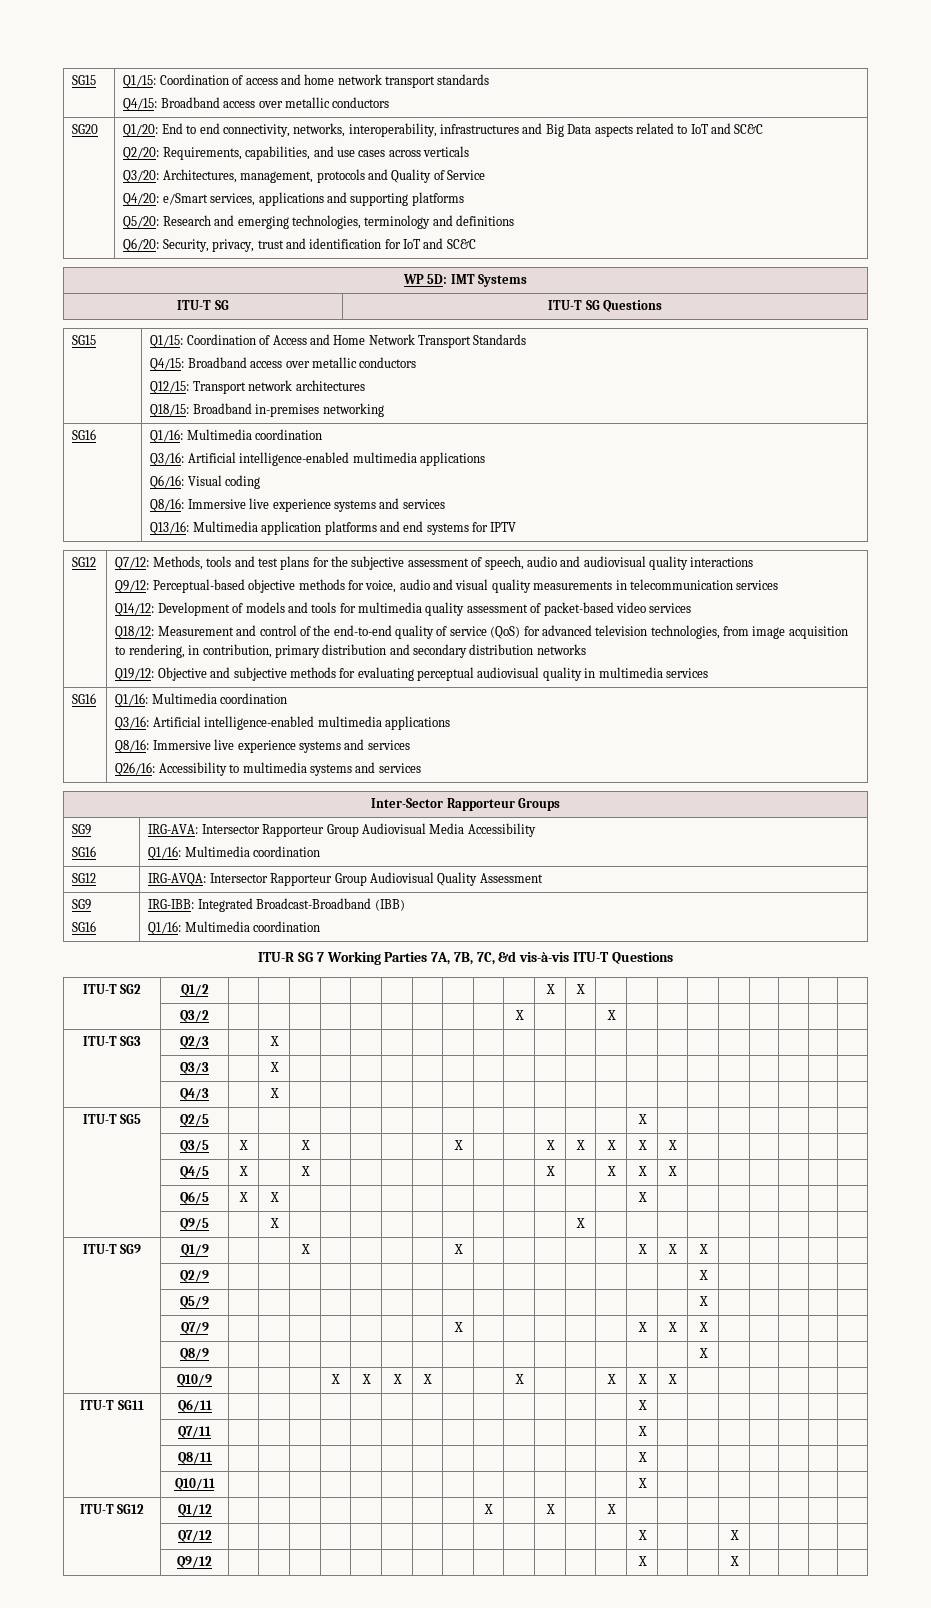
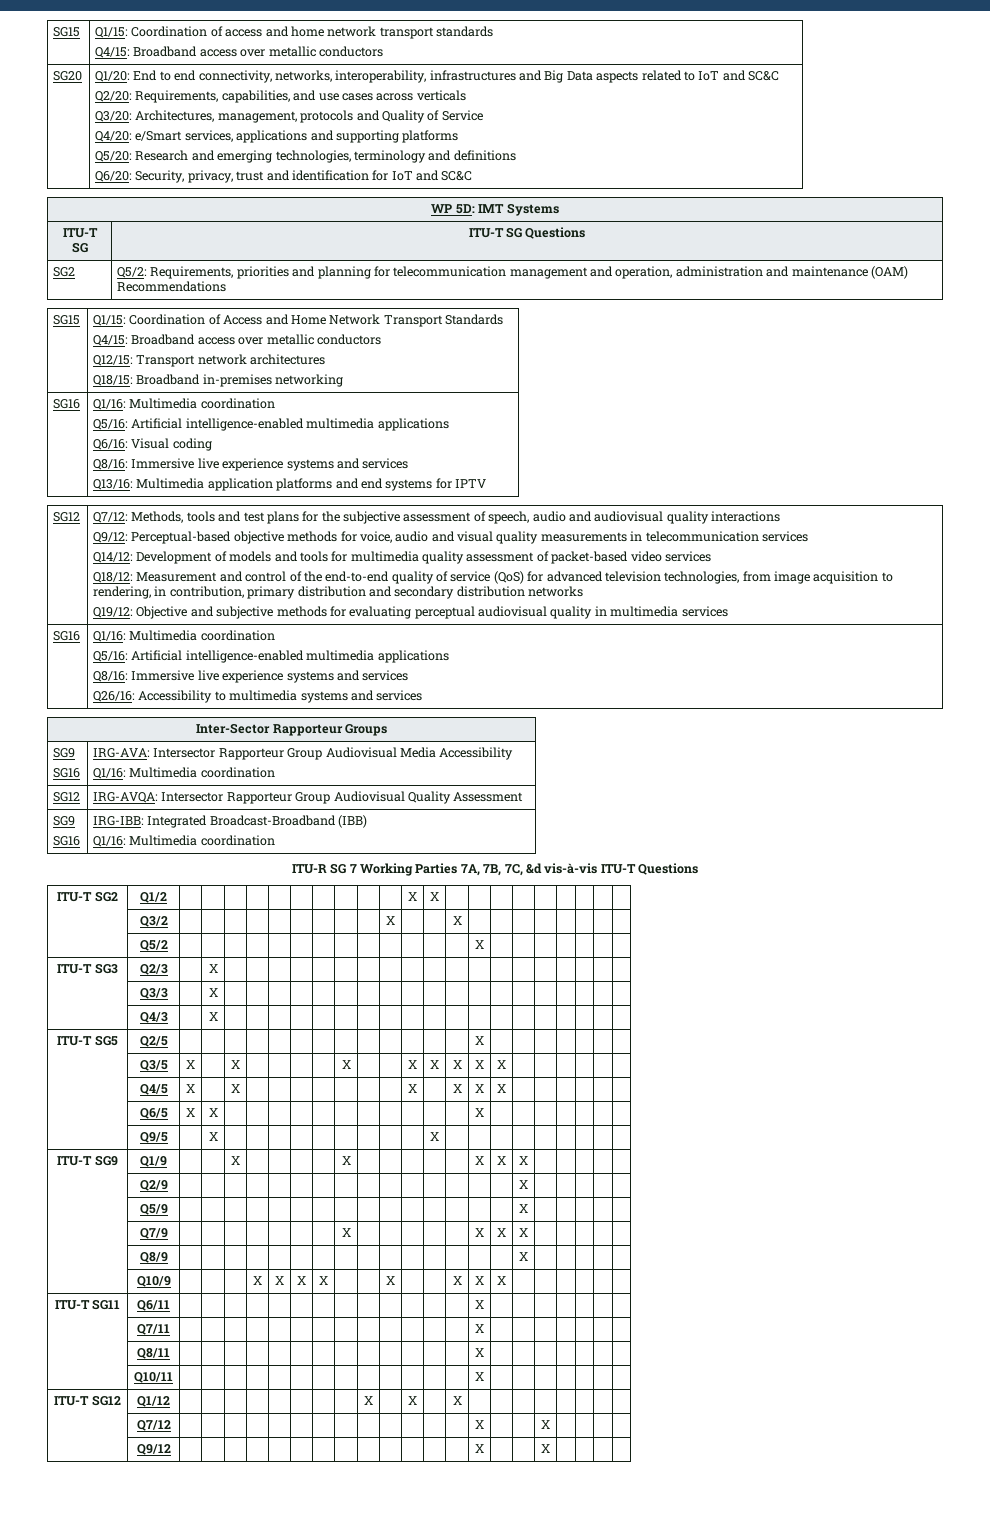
+ SG2 | Q5/2: Requirements, priorities and planning for telecommunication management and operation, administration and maintenance (OAM) Recommendations
  SG15 | Q1/15: Coordination of Access and Home Network Transport Standards
  Q4/15: Broadband access over metallic conductors
  Q12/15: Transport network architectures
  Q18/15: Broadband in-premises networking
  SG16 | Q1/16: Multimedia coordination
- Q3/16: Artificial intelligence-enabled multimedia applications
+ Q5/16: Artificial intelligence-enabled multimedia applications
  Q19/12: Objective and subjective methods for evaluating perceptual audiovisual quality in multimedia services
  SG16 | Q1/16: Multimedia coordination
- Q3/16: Artificial intelligence-enabled multimedia applications
+ Q5/16: Artificial intelligence-enabled multimedia applications
+ | Q5/2 | | | | | | | | | | | | | | X | | | | | | |

